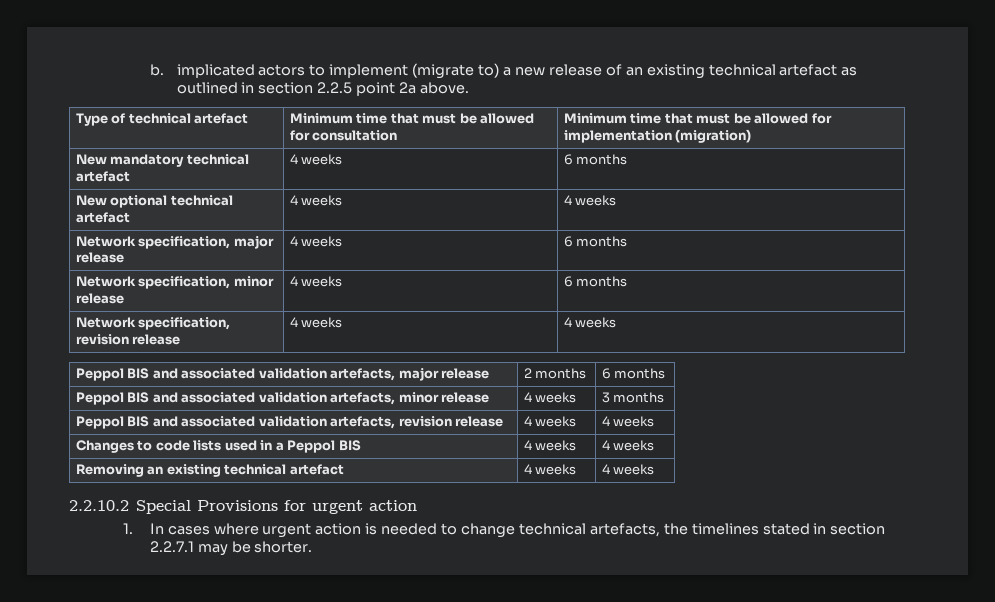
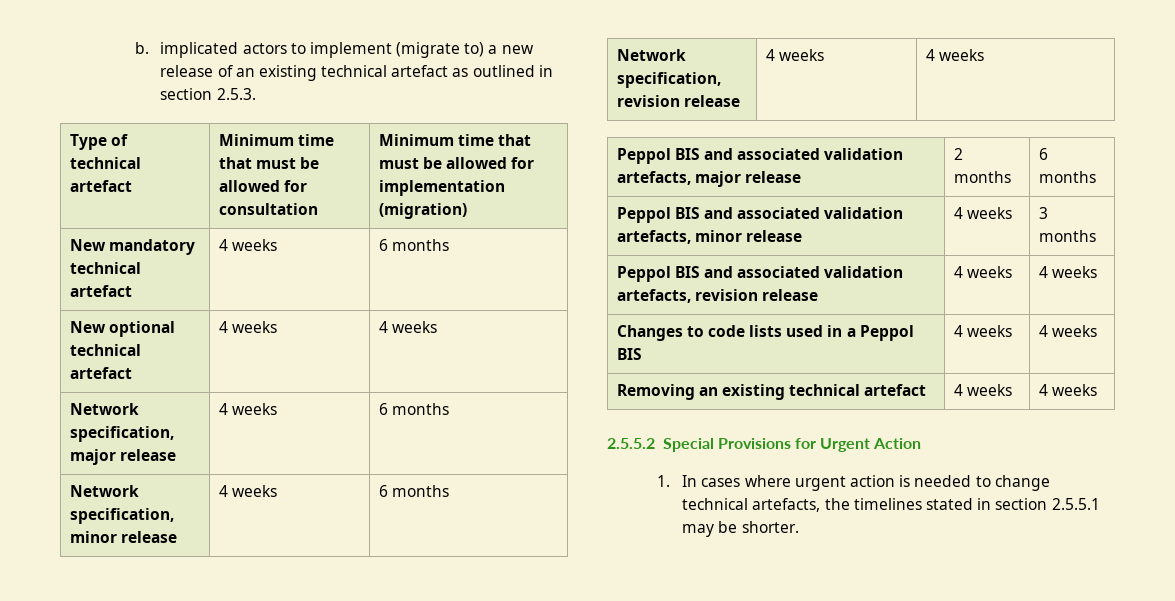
- b. implicated actors to implement (migrate to) a new release of an existing technical artefact as outlined in section 2.2.5 point 2a above.
+ b. implicated actors to implement (migrate to) a new release of an existing technical artefact as outlined in section 2.5.3.
- 2.2.10.2 Special Provisions for urgent action
+ 2.5.5.2 Special Provisions for Urgent Action
- 1. In cases where urgent action is needed to change technical artefacts, the timelines stated in section 2.2.7.1 may be shorter.
+ 1. In cases where urgent action is needed to change technical artefacts, the timelines stated in section 2.5.5.1 may be shorter.

